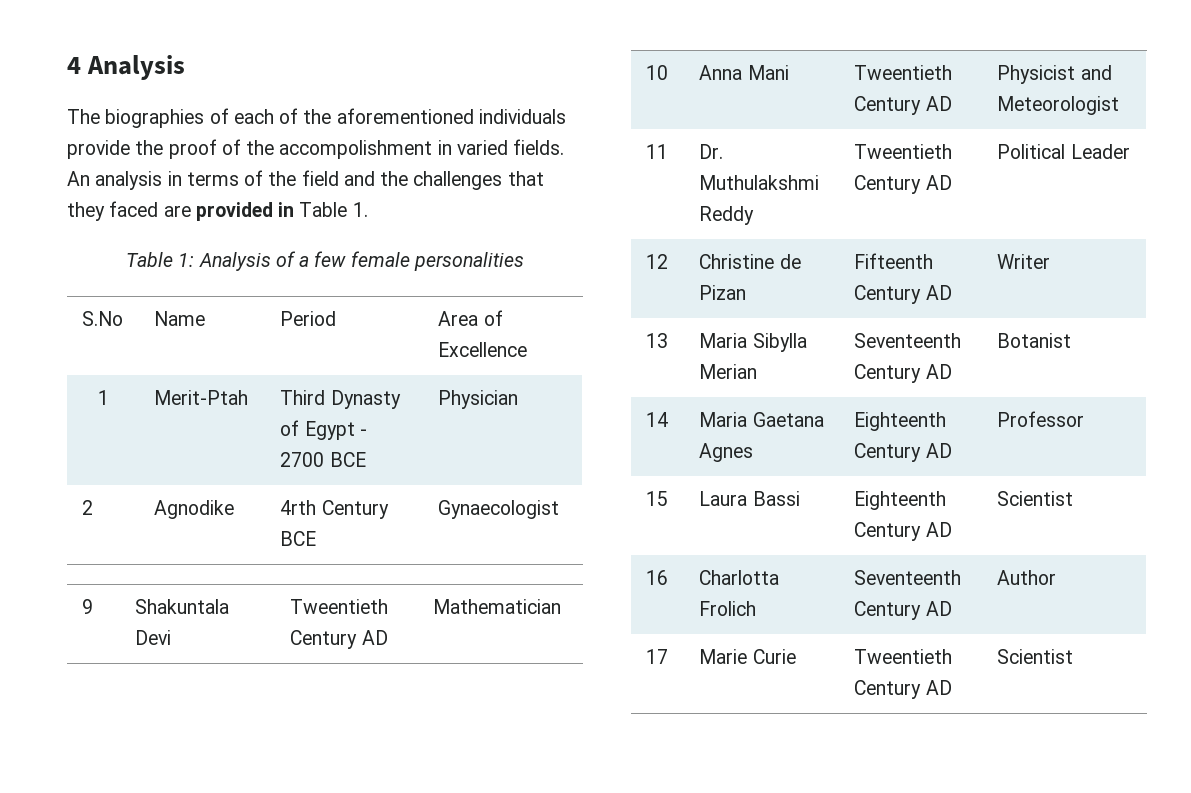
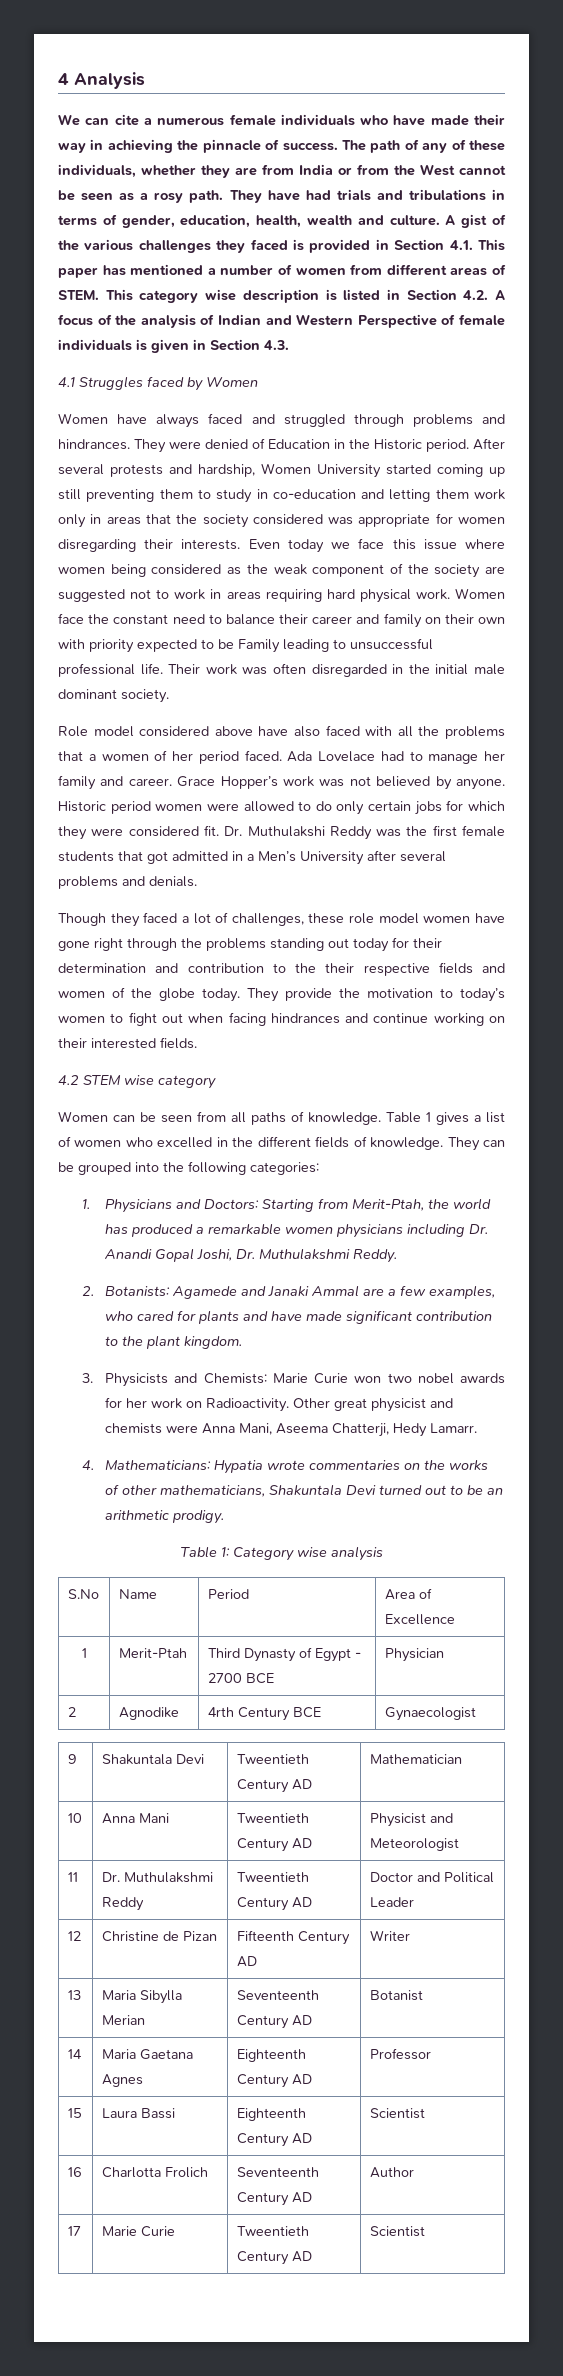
- The biographies of each of the aforementioned individuals provide the proof of the accompolishment in varied fields. An analysis in terms of the field and the challenges that they faced are provided in Table 1.
- Table 1: Analysis of a few female personalities
+ We can cite a numerous female individuals who have made their way in achieving the pinnacle of success. The path of any of these individuals, whether they are from India or from the West cannot be seen as a rosy path. They have had trials and tribulations in terms of gender, education, health, wealth and culture. A gist of the various challenges they faced is provided in Section 4.1. This paper has mentioned a number of women from different areas of STEM. This category wise description is listed in Section 4.2. A focus of the analysis of Indian and Western Perspective of female individuals is given in Section 4.3.
+ 4.1 Struggles faced by Women
+ Women have always faced and struggled through problems and hindrances. They were denied of Education in the Historic period. After several protests and hardship, Women University started coming up still preventing them to study in co-education and letting them work only in areas that the society considered was appropriate for women disregarding their interests. Even today we face this issue where women being considered as the weak component of the society are suggested not to work in areas requiring hard physical work. Women face the constant need to balance their career and family on their own with priority expected to be Family leading to unsuccessful professional life. Their work was often disregarded in the initial male dominant society.
+ Role model considered above have also faced with all the problems that a women of her period faced. Ada Lovelace had to manage her family and career. Grace Hopper’s work was not believed by anyone. Historic period women were allowed to do only certain jobs for which they were considered fit. Dr. Muthulakshi Reddy was the first female students that got admitted in a Men’s University after several problems and denials.
+ Though they faced a lot of challenges, these role model women have gone right through the problems standing out today for their determination and contribution to the their respective fields and women of the globe today. They provide the motivation to today’s women to fight out when facing hindrances and continue working on their interested fields.
+ 4.2 STEM wise category
+ Women can be seen from all paths of knowledge. Table 1 gives a list of women who excelled in the different fields of knowledge. They can be grouped into the following categories:
+ 1. Physicians and Doctors: Starting from Merit-Ptah, the world has produced a remarkable women physicians including Dr. Anandi Gopal Joshi, Dr. Muthulakshmi Reddy.
+ 2. Botanists: Agamede and Janaki Ammal are a few examples, who cared for plants and have made significant contribution to the plant kingdom.
+ 3. Physicists and Chemists: Marie Curie won two nobel awards for her work on Radioactivity. Other great physicist and chemists were Anna Mani, Aseema Chatterji, Hedy Lamarr.
+ 4. Mathematicians: Hypatia wrote commentaries on the works of other mathematicians, Shakuntala Devi turned out to be an arithmetic prodigy.
+ Table 1: Category wise analysis
- 11 | Dr. Muthulakshmi Reddy | Tweentieth Century AD | Political Leader
+ 11 | Dr. Muthulakshmi Reddy | Tweentieth Century AD | Doctor and Political Leader

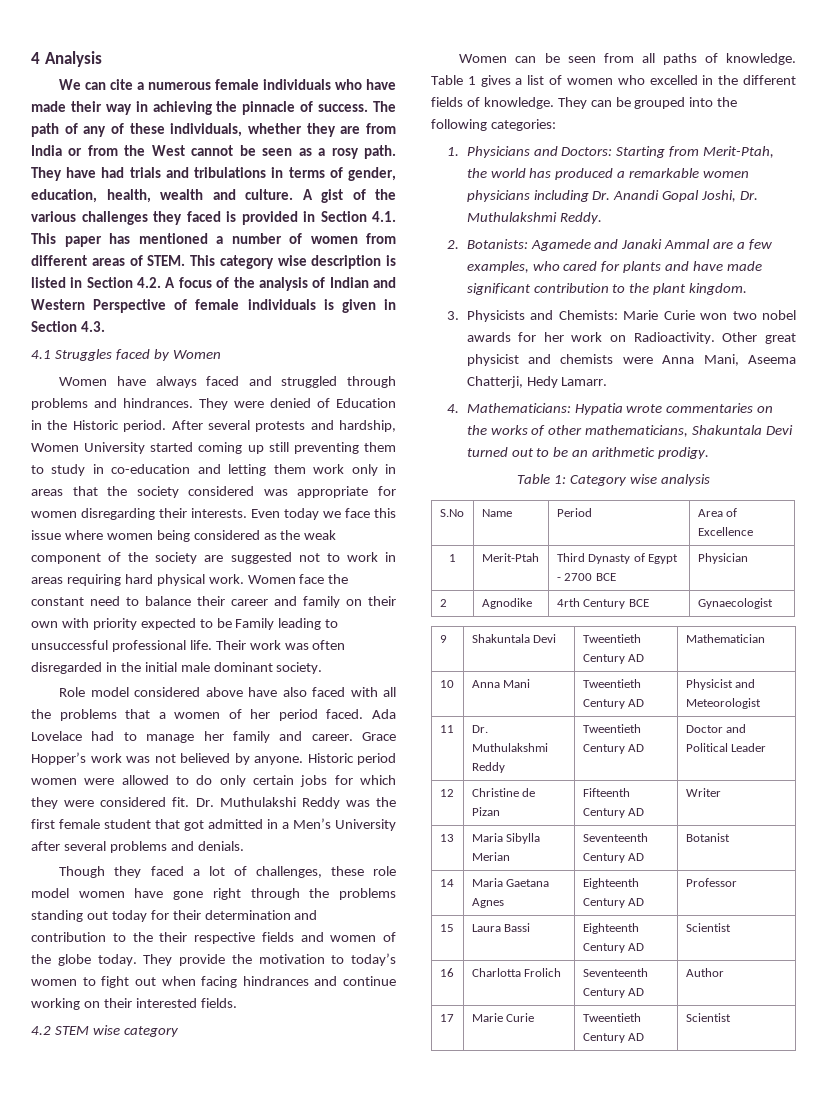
- Dr. Muthulakshi Reddy was the first female students that got admitted in a Men’s University after several problems and denials.
+ Dr. Muthulakshi Reddy was the first female student that got admitted in a Men’s University after several problems and denials.

